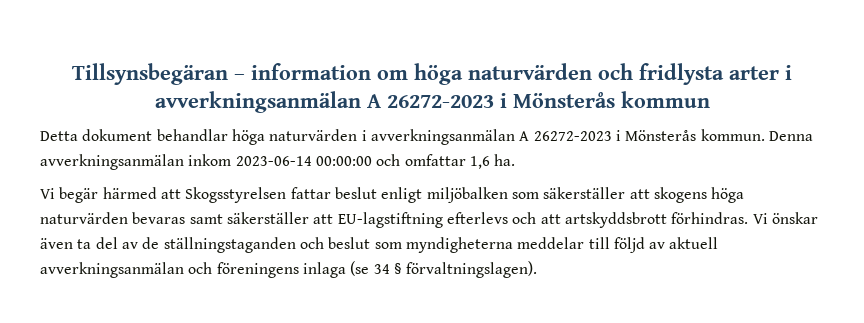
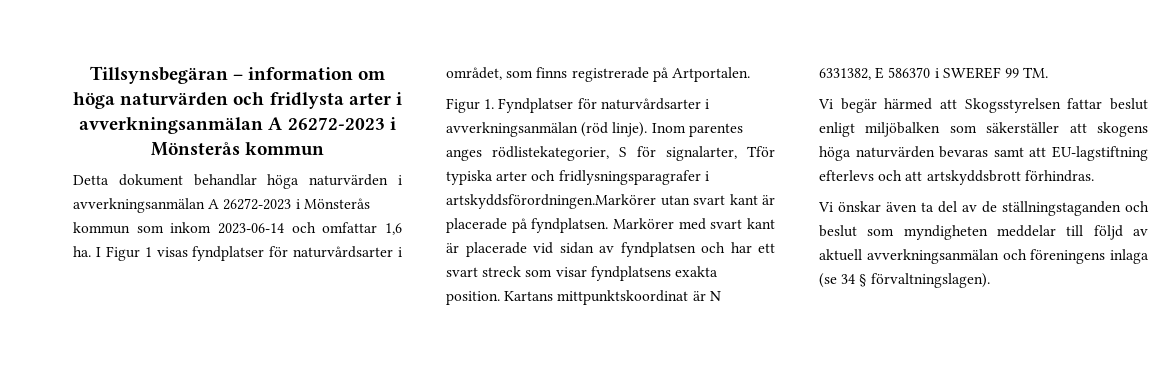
- Detta dokument behandlar höga naturvärden i avverkningsanmälan A 26272-2023 i Mönsterås kommun. Denna avverkningsanmälan inkom 2023-06-14 00:00:00 och omfattar 1,6 ha.
+ Detta dokument behandlar höga naturvärden i avverkningsanmälan A 26272-2023 i Mönsterås kommun som inkom 2023-06-14 och omfattar 1,6 ha. I Figur 1 visas fyndplatser för naturvårdsarter i området, som finns registrerade på Artportalen.
+ Figur 1. Fyndplatser för naturvårdsarter i avverkningsanmälan (röd linje). Inom parentes anges rödlistekategorier, S för signalarter, Tför typiska arter och fridlysningsparagrafer i artskyddsförordningen.Markörer utan svart kant är placerade på fyndplatsen. Markörer med svart kant är placerade vid sidan av fyndplatsen och har ett svart streck som visar fyndplatsens exakta position. Kartans mittpunktskoordinat är N 6331382, E 586370 i SWEREF 99 TM.
- Vi begär härmed att Skogsstyrelsen fattar beslut enligt miljöbalken som säkerställer att skogens höga naturvärden bevaras samt säkerställer att EU-lagstiftning efterlevs och att artskyddsbrott förhindras. Vi önskar även ta del av de ställningstaganden och beslut som myndigheterna meddelar till följd av aktuell avverkningsanmälan och föreningens inlaga (se 34 § förvaltningslagen).
+ Vi begär härmed att Skogsstyrelsen fattar beslut enligt miljöbalken som säkerställer att skogens höga naturvärden bevaras samt att EU-lagstiftning efterlevs och att artskyddsbrott förhindras.
+ Vi önskar även ta del av de ställningstaganden och beslut som myndigheten meddelar till följd av aktuell avverkningsanmälan och föreningens inlaga (se 34 § förvaltningslagen).

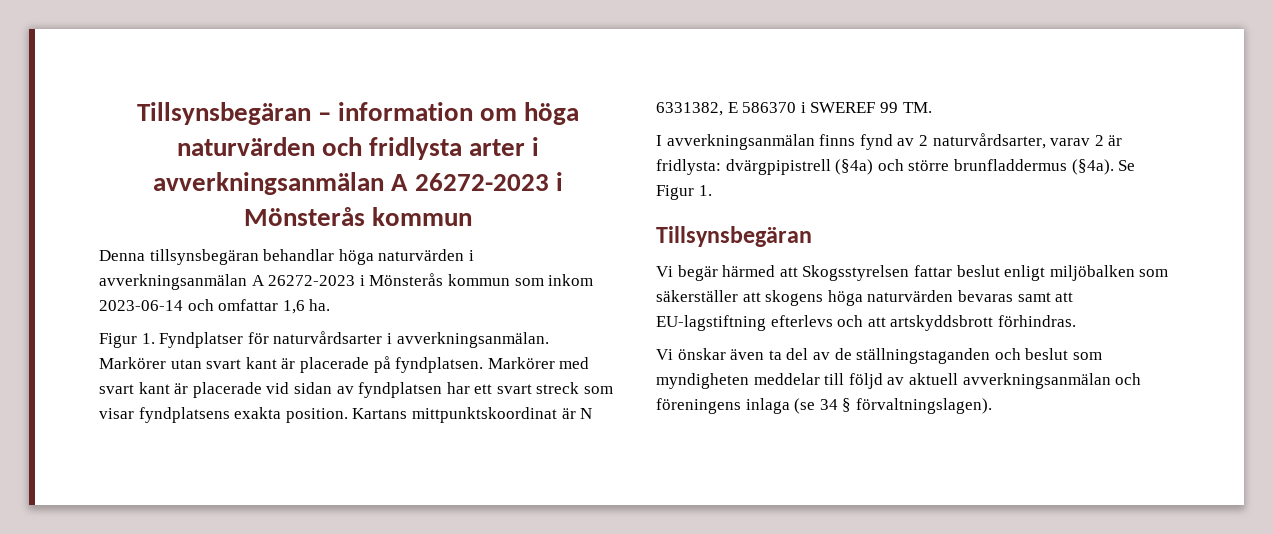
- Detta dokument behandlar höga naturvärden i avverkningsanmälan A 26272-2023 i Mönsterås kommun som inkom 2023-06-14 och omfattar 1,6 ha. I Figur 1 visas fyndplatser för naturvårdsarter i området, som finns registrerade på Artportalen.
+ Denna tillsynsbegäran behandlar höga naturvärden i avverkningsanmälan A 26272-2023 i Mönsterås kommun som inkom 2023-06-14 och omfattar 1,6 ha.
- Figur 1. Fyndplatser för naturvårdsarter i avverkningsanmälan (röd linje). Inom parentes anges rödlistekategorier, S för signalarter, Tför typiska arter och fridlysningsparagrafer i artskyddsförordningen.Markörer utan svart kant är placerade på fyndplatsen.
+ Figur 1. Fyndplatser för naturvårdsarter i avverkningsanmälan. Markörer utan svart kant är placerade på fyndplatsen.
- Markörer med svart kant är placerade vid sidan av fyndplatsen och har ett svart streck som visar fyndplatsens exakta position.
+ Markörer med svart kant är placerade vid sidan av fyndplatsen har ett svart streck som visar fyndplatsens exakta position.
+ I avverkningsanmälan finns fynd av 2 naturvårdsarter, varav 2 är fridlysta: dvärgpipistrell (§4a) och större brunfladdermus (§4a). Se Figur 1.
+ Tillsynsbegäran

